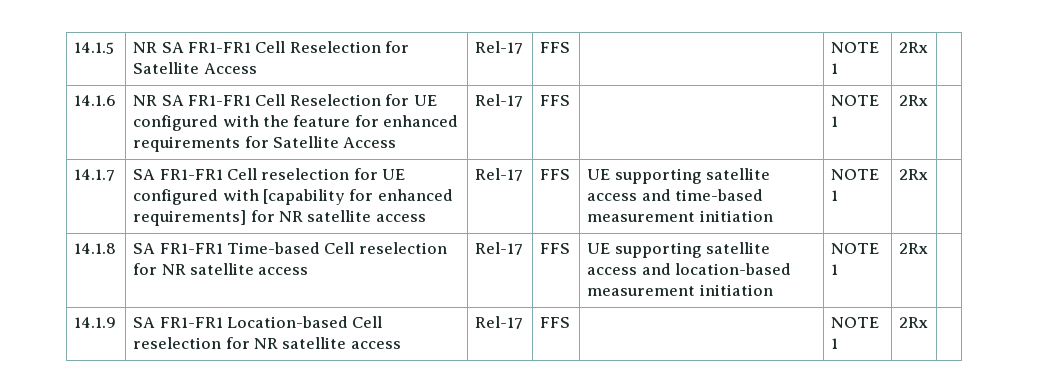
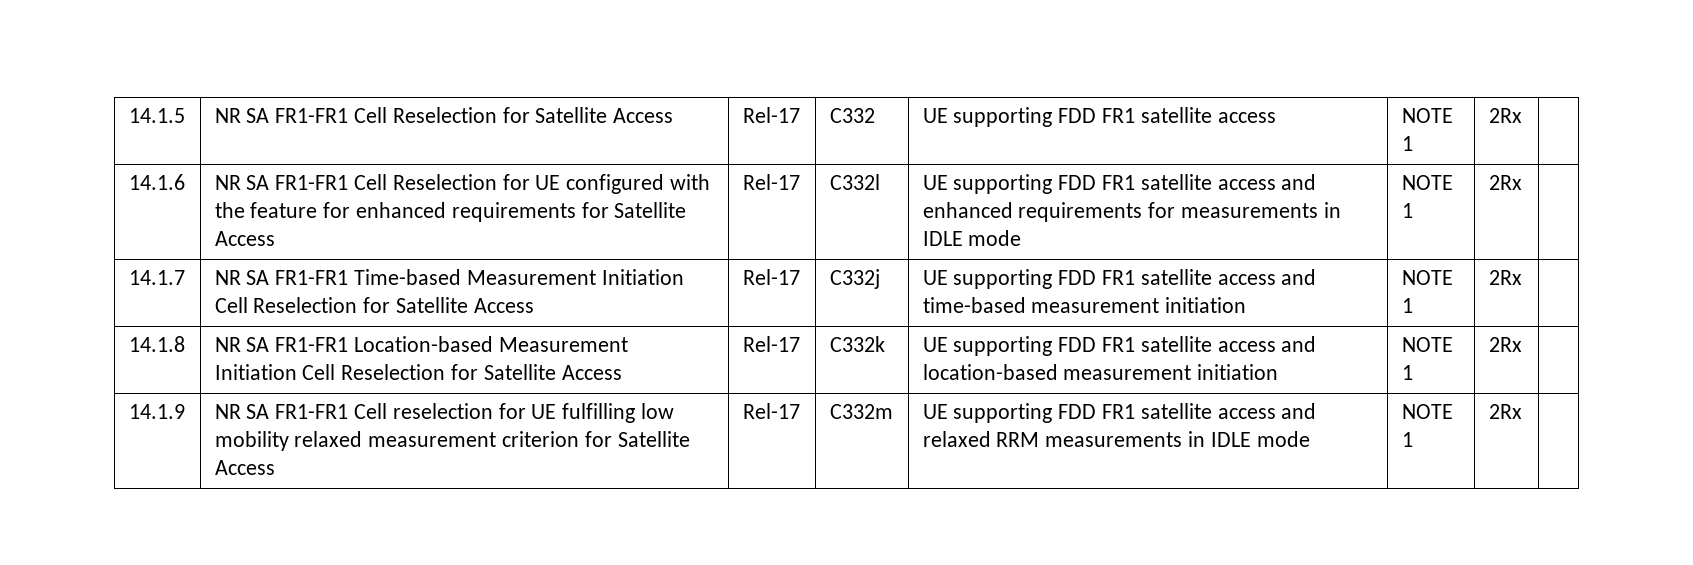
- 14.1.5 | NR SA FR1-FR1 Cell Reselection for Satellite Access | Rel-17 | FFS | | NOTE 1 | 2Rx |
+ 14.1.5 | NR SA FR1-FR1 Cell Reselection for Satellite Access | Rel-17 | C332 | UE supporting FDD FR1 satellite access | NOTE 1 | 2Rx |
- 14.1.6 | NR SA FR1-FR1 Cell Reselection for UE configured with the feature for enhanced requirements for Satellite Access | Rel-17 | FFS | | NOTE 1 | 2Rx |
+ 14.1.6 | NR SA FR1-FR1 Cell Reselection for UE configured with the feature for enhanced requirements for Satellite Access | Rel-17 | C332l | UE supporting FDD FR1 satellite access and enhanced requirements for measurements in IDLE mode | NOTE 1 | 2Rx |
- 14.1.7 | SA FR1-FR1 Cell reselection for UE configured with [capability for enhanced requirements] for NR satellite access | Rel-17 | FFS | UE supporting satellite access and time-based measurement initiation | NOTE 1 | 2Rx |
+ 14.1.7 | NR SA FR1-FR1 Time-based Measurement Initiation Cell Reselection for Satellite Access | Rel-17 | C332j | UE supporting FDD FR1 satellite access and time-based measurement initiation | NOTE 1 | 2Rx |
- 14.1.8 | SA FR1-FR1 Time-based Cell reselection for NR satellite access | Rel-17 | FFS | UE supporting satellite access and location-based measurement initiation | NOTE 1 | 2Rx |
+ 14.1.8 | NR SA FR1-FR1 Location-based Measurement Initiation Cell Reselection for Satellite Access | Rel-17 | C332k | UE supporting FDD FR1 satellite access and location-based measurement initiation | NOTE 1 | 2Rx |
- 14.1.9 | SA FR1-FR1 Location-based Cell reselection for NR satellite access | Rel-17 | FFS | | NOTE 1 | 2Rx |
+ 14.1.9 | NR SA FR1-FR1 Cell reselection for UE fulfilling low mobility relaxed measurement criterion for Satellite Access | Rel-17 | C332m | UE supporting FDD FR1 satellite access and relaxed RRM measurements in IDLE mode | NOTE 1 | 2Rx |

